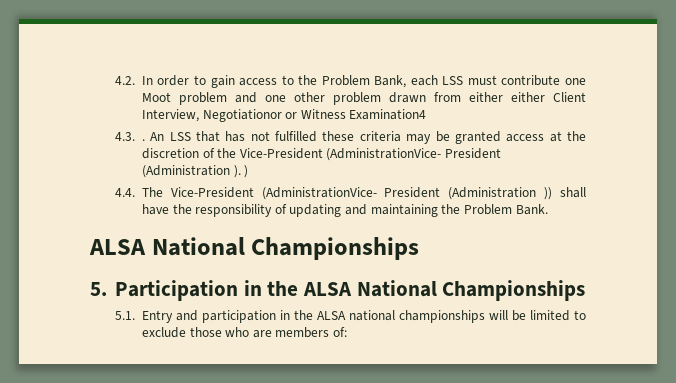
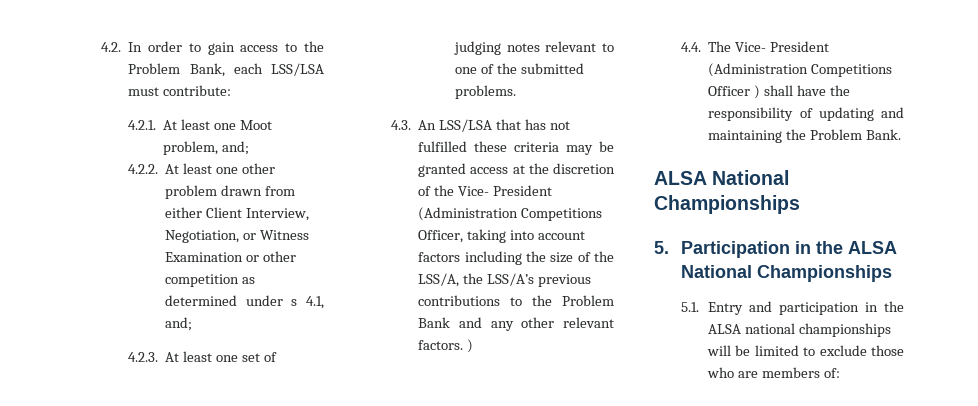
- 4.2. In order to gain access to the Problem Bank, each LSS must contribute one Moot problem and one other problem drawn from either either Client Interview, Negotiationor or Witness Examination4
- 4.3. . An LSS that has not fulfilled these criteria may be granted access at the discretion of the Vice-President (AdministrationVice- President (Administration ). )
- 4.4. The Vice-President (AdministrationVice- President (Administration )) shall have the responsibility of updating and maintaining the Problem Bank.
+ 4.2. In order to gain access to the Problem Bank, each LSS/LSA must contribute:
+ 4.2.1. At least one Moot problem, and;
+ 4.2.2. At least one other problem drawn from either Client Interview, Negotiation, or Witness Examination or other competition as determined under s 4.1, and;
+ 4.2.3. At least one set of judging notes relevant to one of the submitted problems.
+ 4.3. An LSS/LSA that has not fulfilled these criteria may be granted access at the discretion of the Vice- President (Administration Competitions Officer, taking into account factors including the size of the LSS/A, the LSS/A’s previous contributions to the Problem Bank and any other relevant factors. )
+ 4.4. The Vice- President (Administration Competitions Officer ) shall have the responsibility of updating and maintaining the Problem Bank.

